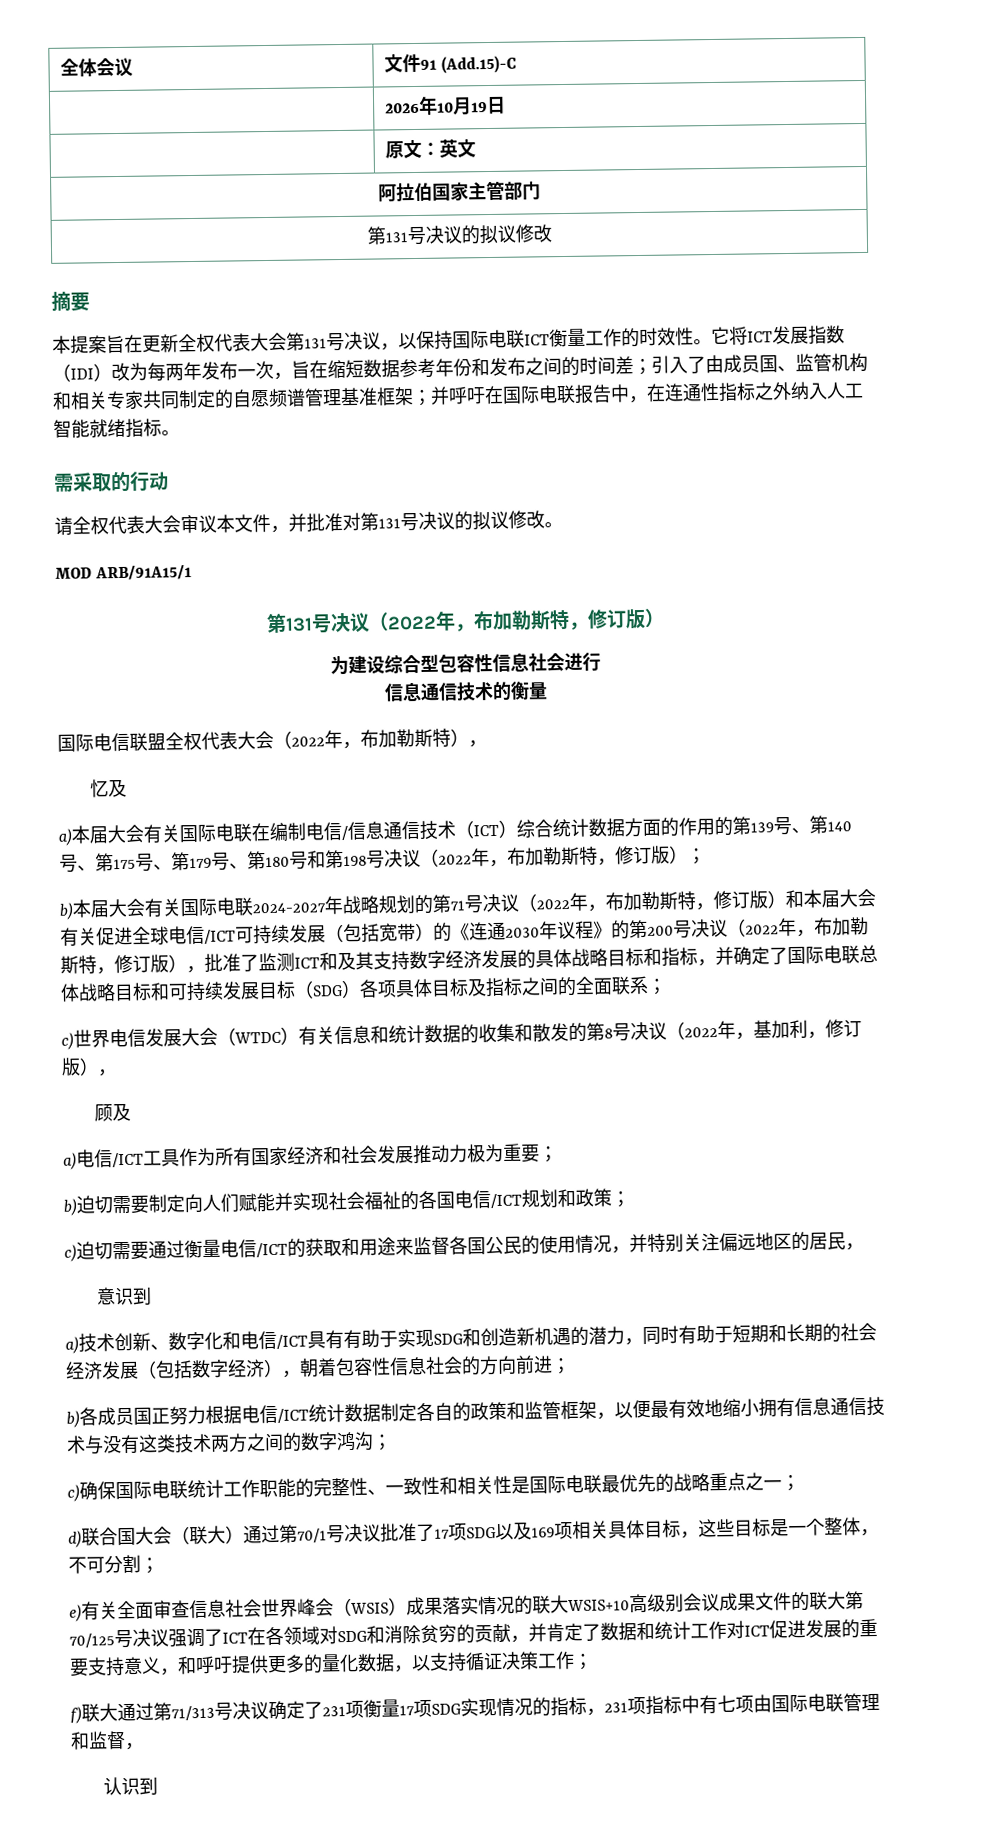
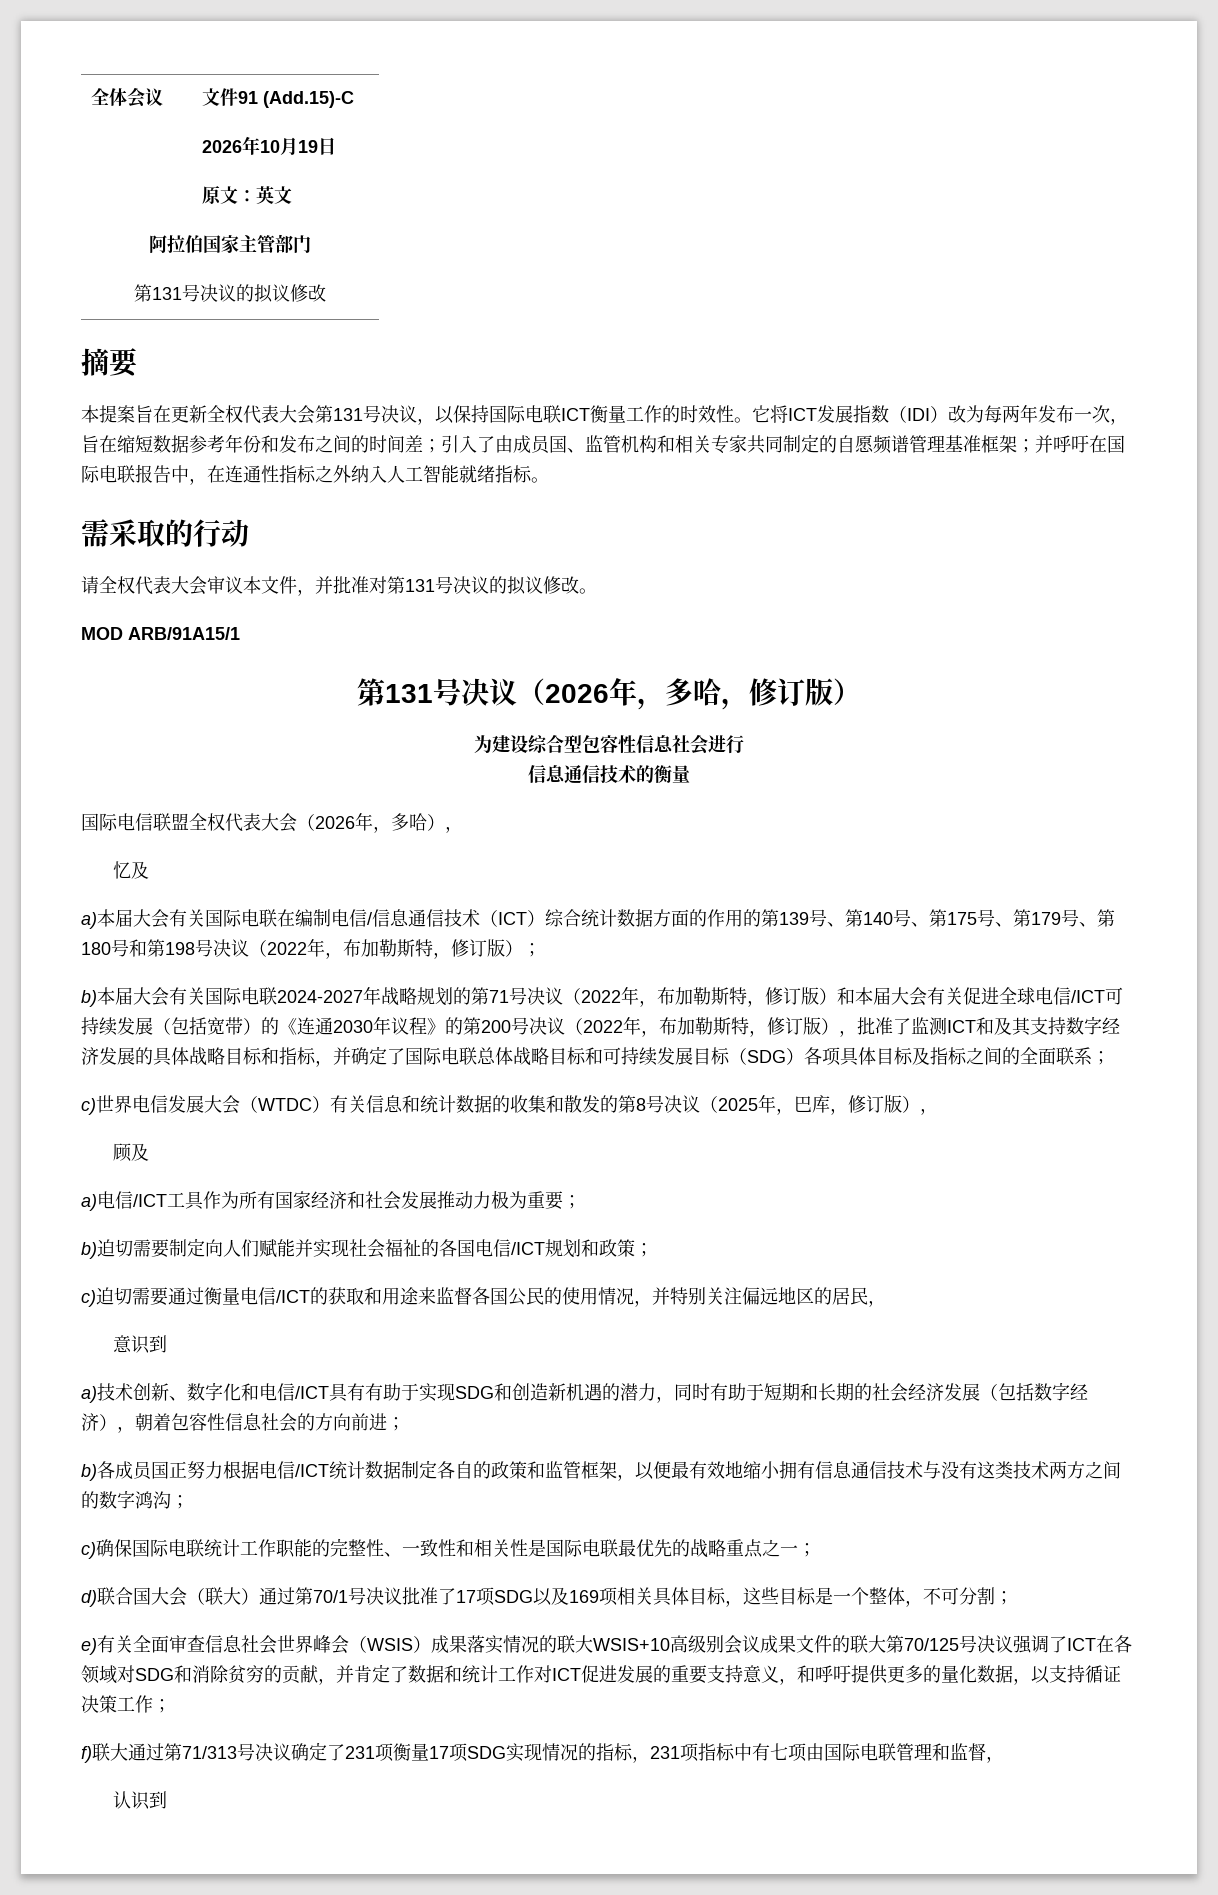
- 第131号决议（2022年，布加勒斯特，修订版）
+ 第131号决议（2026年，多哈，修订版）
- 国际电信联盟全权代表大会（2022年，布加勒斯特），
+ 国际电信联盟全权代表大会（2026年，多哈），
- c)世界电信发展大会（WTDC）有关信息和统计数据的收集和散发的第8号决议（2022年，基加利，修订版），
+ c)世界电信发展大会（WTDC）有关信息和统计数据的收集和散发的第8号决议（2025年，巴库，修订版），

